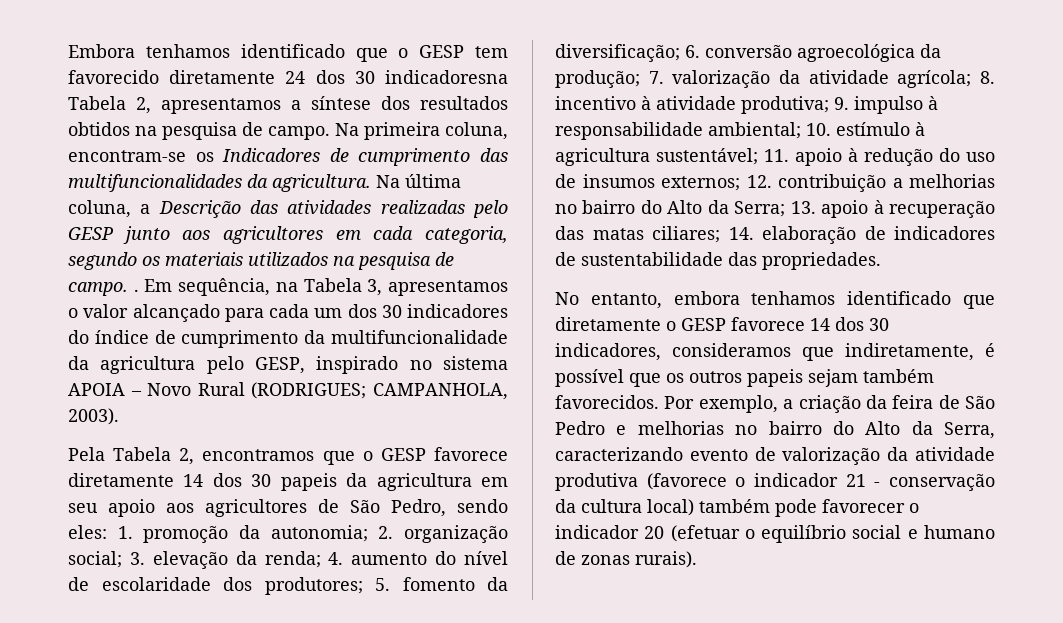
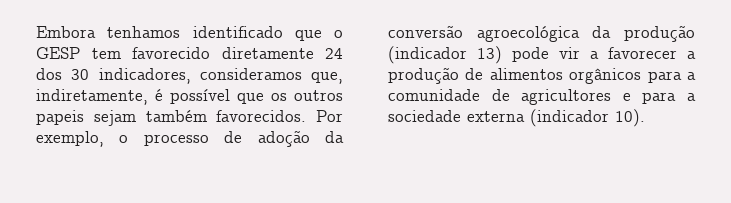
- Embora tenhamos identificado que o GESP tem favorecido diretamente 24 dos 30 indicadoresna Tabela 2, apresentamos a síntese dos resultados obtidos na pesquisa de campo. Na primeira coluna, encontram-se os Indicadores de cumprimento das multifuncionalidades da agricultura. Na última coluna, a Descrição das atividades realizadas pelo GESP junto aos agricultores em cada categoria, segundo os materiais utilizados na pesquisa de campo. . Em sequência, na Tabela 3, apresentamos o valor alcançado para cada um dos 30 indicadores do índice de cumprimento da multifuncionalidade da agricultura pelo GESP, inspirado no sistema APOIA – Novo Rural (RODRIGUES; CAMPANHOLA, 2003).
- Pela Tabela 2, encontramos que o GESP favorece diretamente 14 dos 30 papeis da agricultura em seu apoio aos agricultores de São Pedro, sendo eles: 1. promoção da autonomia; 2. organização social; 3. elevação da renda; 4. aumento do nível de escolaridade dos produtores; 5. fomento da diversificação; 6. conversão agroecológica da produção; 7. valorização da atividade agrícola; 8. incentivo à atividade produtiva; 9. impulso à responsabilidade ambiental; 10. estímulo à agricultura sustentável; 11. apoio à redução do uso de insumos externos; 12. contribuição a melhorias no bairro do Alto da Serra; 13. apoio à recuperação das matas ciliares; 14. elaboração de indicadores de sustentabilidade das propriedades.
- No entanto, embora tenhamos identificado que diretamente o GESP favorece 14 dos 30 indicadores, consideramos que indiretamente, é possível que os outros papeis sejam também favorecidos.
+ Embora tenhamos identificado que o GESP tem favorecido diretamente 24 dos 30 indicadores, consideramos que, indiretamente, é possível que os outros papeis sejam também favorecidos.
- Por exemplo, a criação da feira de São Pedro e melhorias no bairro do Alto da Serra, caracterizando evento de valorização da atividade produtiva (favorece o indicador 21 - conservação da cultura local) também pode favorecer o indicador 20 (efetuar o equilíbrio social e humano de zonas rurais).
+ Por exemplo, o processo de adoção da conversão agroecológica da produção (indicador 13) pode vir a favorecer a produção de alimentos orgânicos para a comunidade de agricultores e para a sociedade externa (indicador 10).

